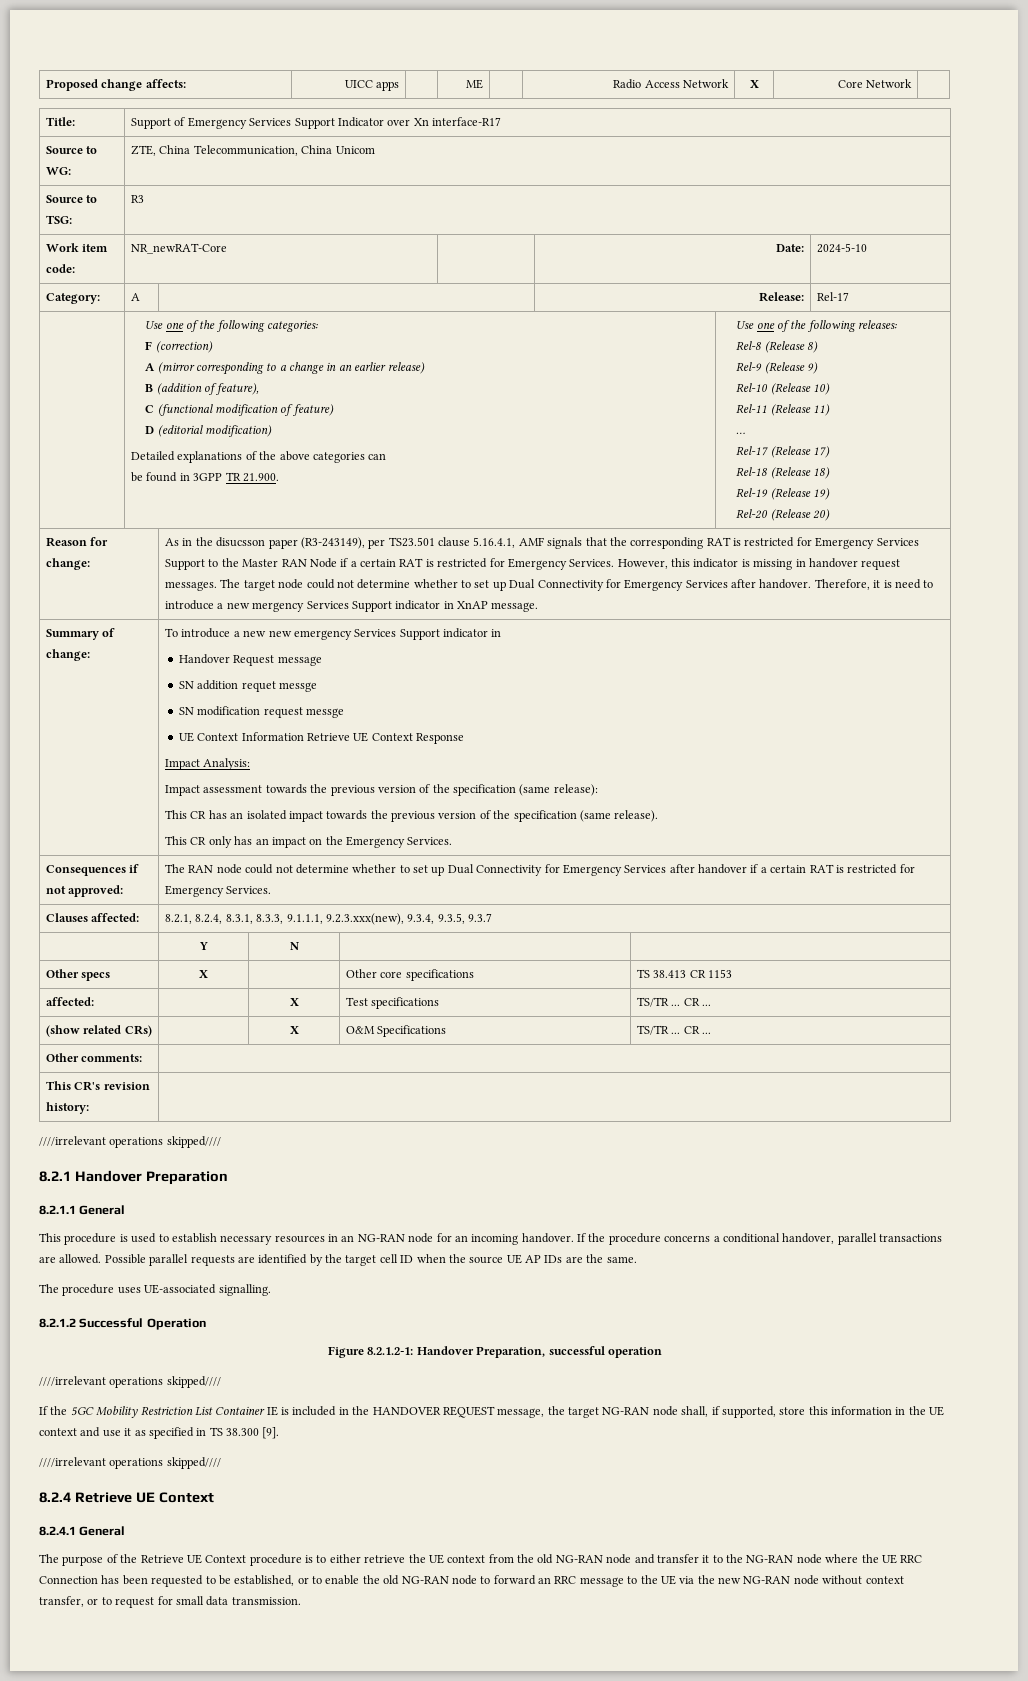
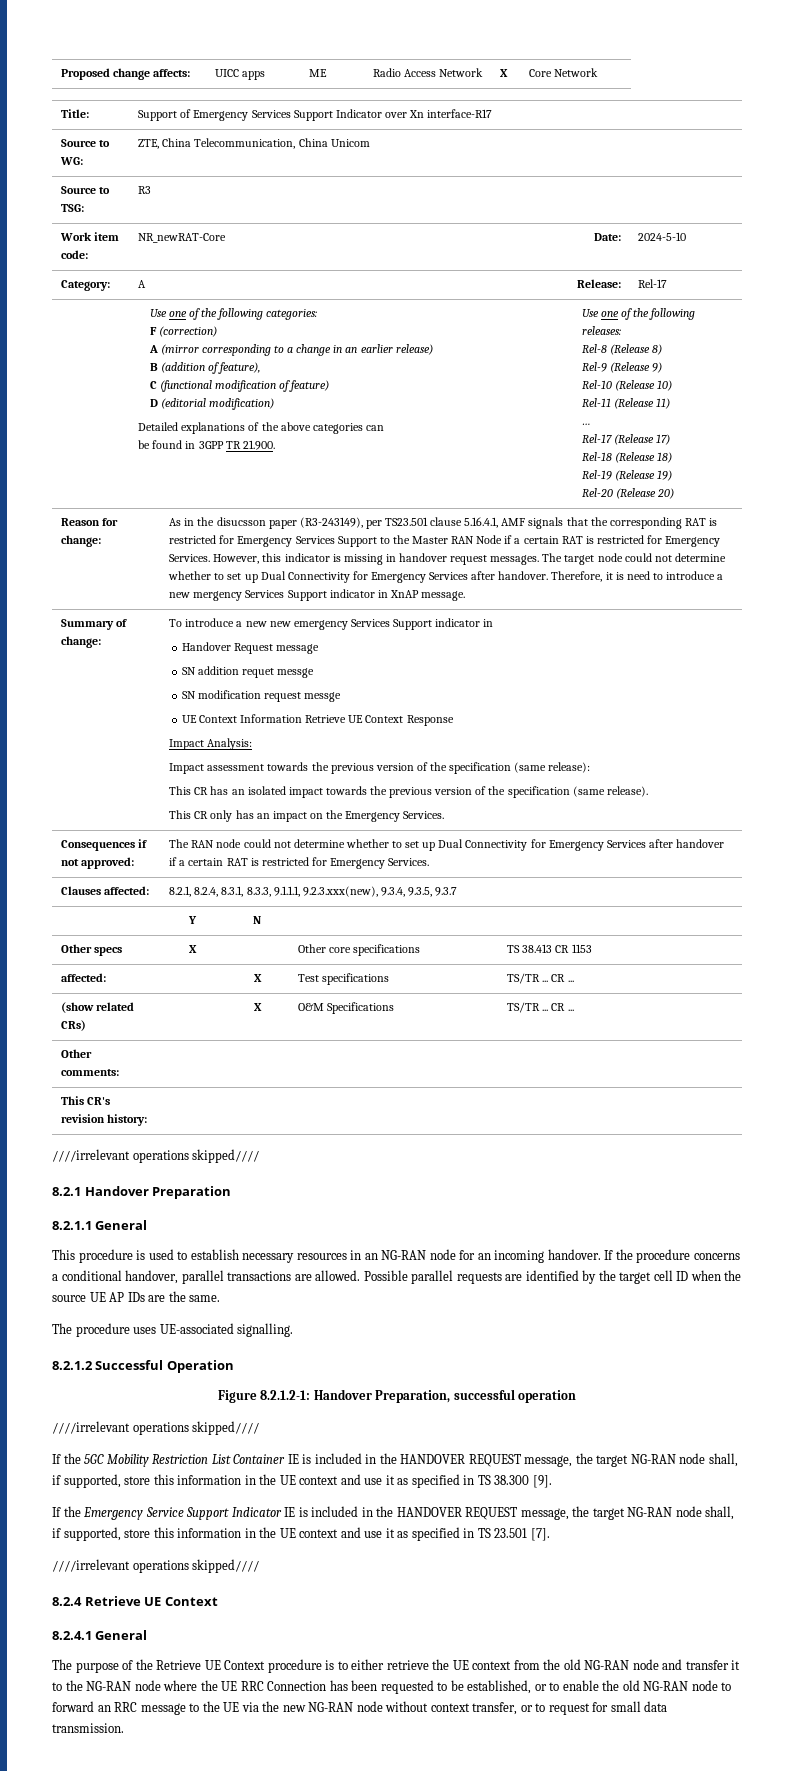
+ If the Emergency Service Support Indicator IE is included in the HANDOVER REQUEST message, the target NG-RAN node shall, if supported, store this information in the UE context and use it as specified in TS 23.501 [7].

